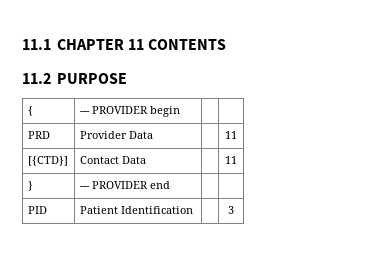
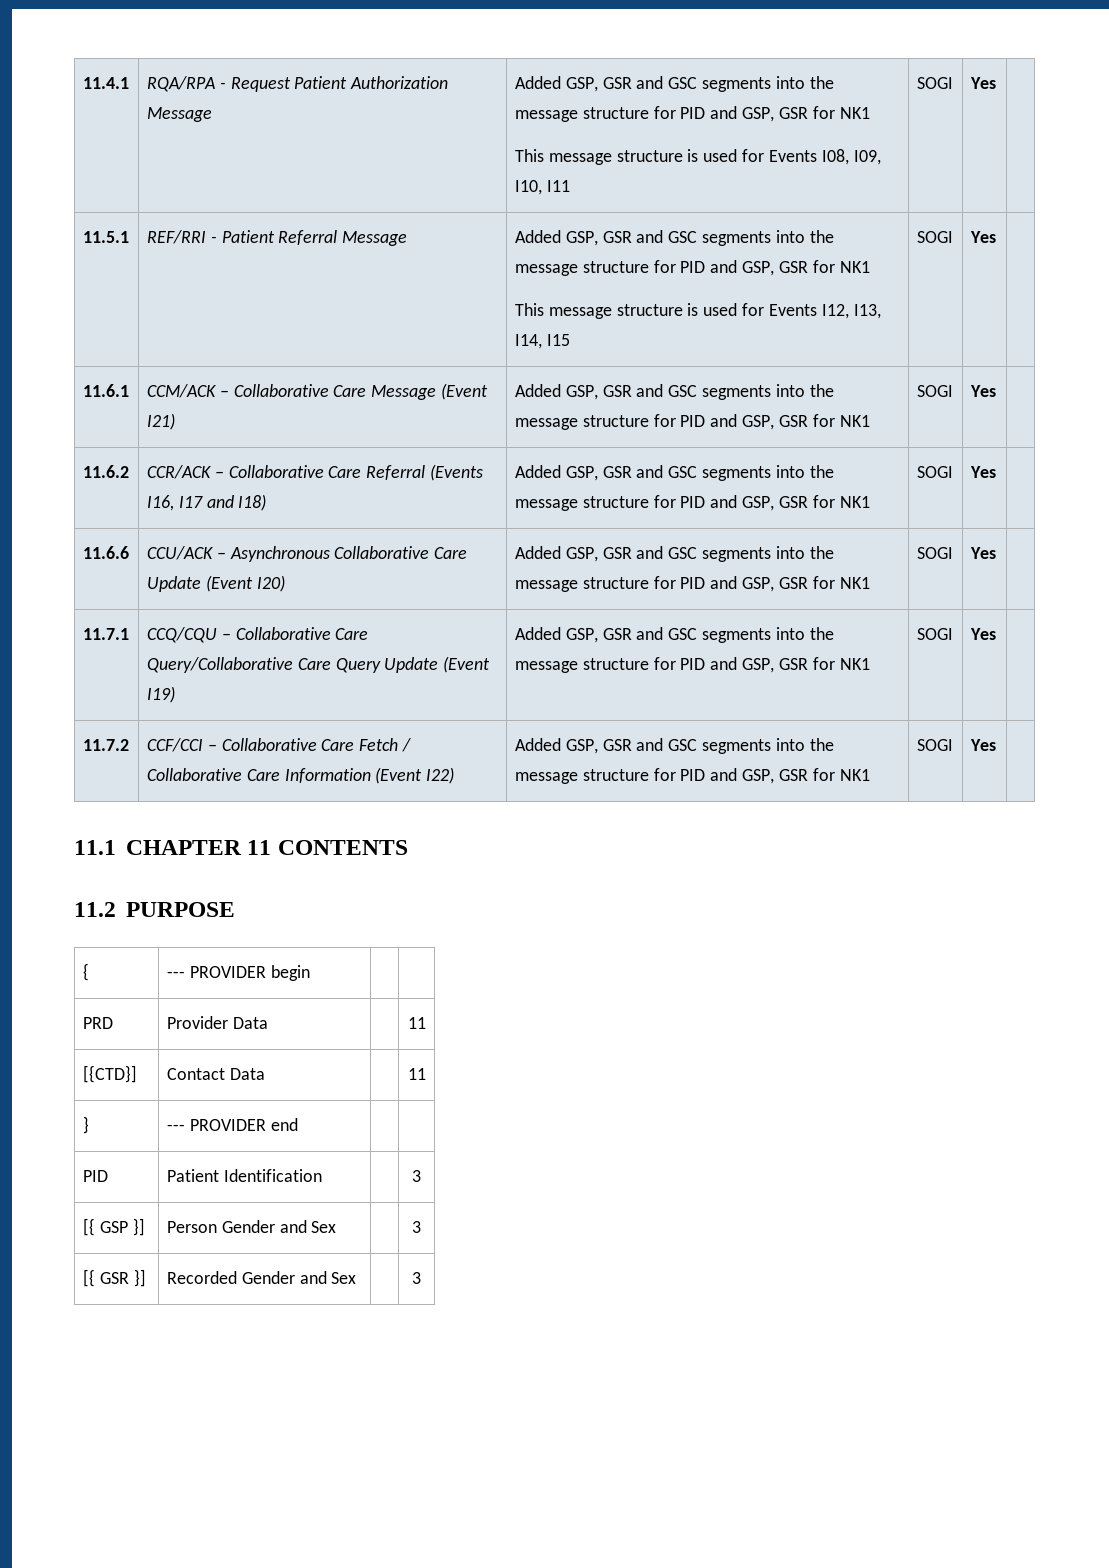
+ 11.4.1 | RQA/RPA - Request Patient Authorization Message | Added GSP, GSR and GSC segments into the message structure for PID and GSP, GSR for NK1
+ This message structure is used for Events I08, I09, I10, I11 | SOGI | Yes |
+ 11.5.1 | REF/RRI - Patient Referral Message | Added GSP, GSR and GSC segments into the message structure for PID and GSP, GSR for NK1
+ This message structure is used for Events I12, I13, I14, I15 | SOGI | Yes |
+ 11.6.1 | CCM/ACK – Collaborative Care Message (Event I21) | Added GSP, GSR and GSC segments into the message structure for PID and GSP, GSR for NK1 | SOGI | Yes |
+ 11.6.2 | CCR/ACK – Collaborative Care Referral (Events I16, I17 and I18) | Added GSP, GSR and GSC segments into the message structure for PID and GSP, GSR for NK1 | SOGI | Yes |
+ 11.6.6 | CCU/ACK – Asynchronous Collaborative Care Update (Event I20) | Added GSP, GSR and GSC segments into the message structure for PID and GSP, GSR for NK1 | SOGI | Yes |
+ 11.7.1 | CCQ/CQU – Collaborative Care Query/Collaborative Care Query Update (Event I19) | Added GSP, GSR and GSC segments into the message structure for PID and GSP, GSR for NK1 | SOGI | Yes |
+ 11.7.2 | CCF/CCI – Collaborative Care Fetch / Collaborative Care Information (Event I22) | Added GSP, GSR and GSC segments into the message structure for PID and GSP, GSR for NK1 | SOGI | Yes |
+ [{ GSP }] | Person Gender and Sex | | 3
+ [{ GSR }] | Recorded Gender and Sex | | 3

